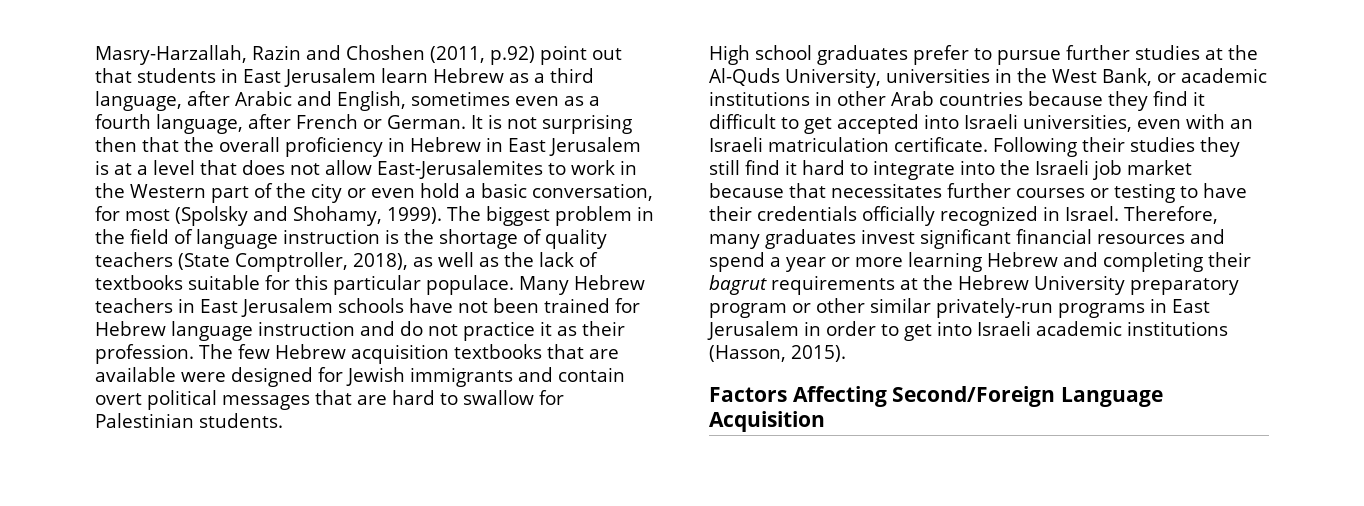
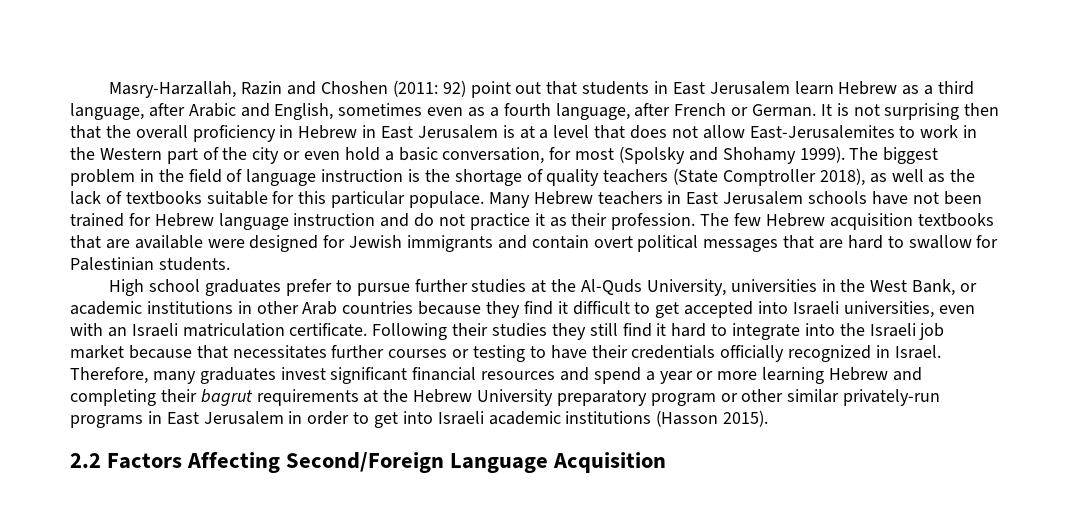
- Masry-Harzallah, Razin and Choshen (2011, p.92) point out that students in East Jerusalem learn Hebrew as a third language, after Arabic and English, sometimes even as a fourth language, after French or German.
+ Masry-Harzallah, Razin and Choshen (2011: 92) point out that students in East Jerusalem learn Hebrew as a third language, after Arabic and English, sometimes even as a fourth language, after French or German.
- It is not surprising then that the overall proficiency in Hebrew in East Jerusalem is at a level that does not allow East-Jerusalemites to work in the Western part of the city or even hold a basic conversation, for most (Spolsky and Shohamy, 1999).
+ It is not surprising then that the overall proficiency in Hebrew in East Jerusalem is at a level that does not allow East-Jerusalemites to work in the Western part of the city or even hold a basic conversation, for most (Spolsky and Shohamy 1999).
- The biggest problem in the field of language instruction is the shortage of quality teachers (State Comptroller, 2018), as well as the lack of textbooks suitable for this particular populace.
+ The biggest problem in the field of language instruction is the shortage of quality teachers (State Comptroller 2018), as well as the lack of textbooks suitable for this particular populace.
- Therefore, many graduates invest significant financial resources and spend a year or more learning Hebrew and completing their bagrut requirements at the Hebrew University preparatory program or other similar privately-run programs in East Jerusalem in order to get into Israeli academic institutions (Hasson, 2015).
+ Therefore, many graduates invest significant financial resources and spend a year or more learning Hebrew and completing their bagrut requirements at the Hebrew University preparatory program or other similar privately-run programs in East Jerusalem in order to get into Israeli academic institutions (Hasson 2015).
- Factors Affecting Second/Foreign Language Acquisition
+ 2.2 Factors Affecting Second/Foreign Language Acquisition

